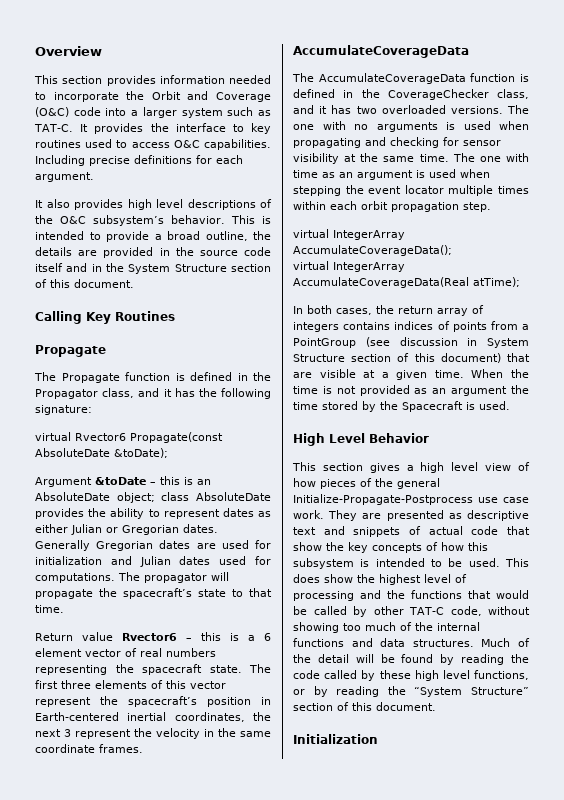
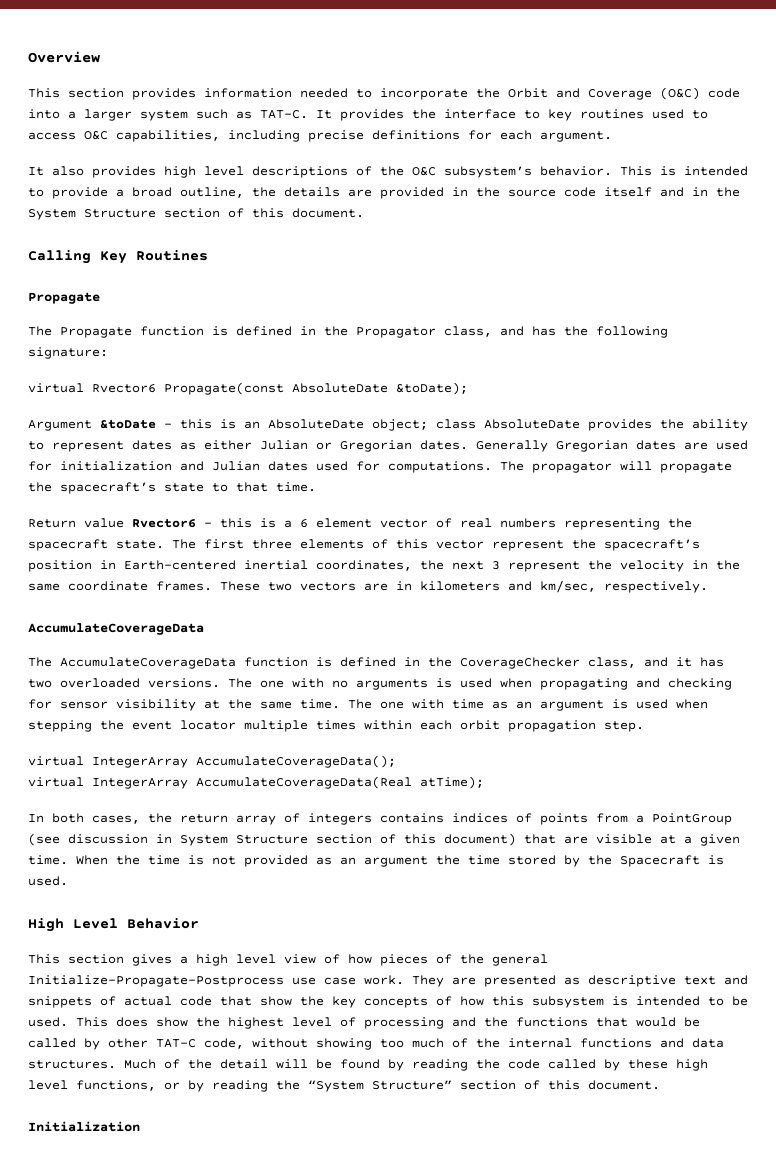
- It provides the interface to key routines used to access O&C capabilities. Including precise definitions for each argument.
+ It provides the interface to key routines used to access O&C capabilities, including precise definitions for each argument.
- The Propagate function is defined in the Propagator class, and it has the following signature:
+ The Propagate function is defined in the Propagator class, and has the following signature:
+ These two vectors are in kilometers and km/sec, respectively.

